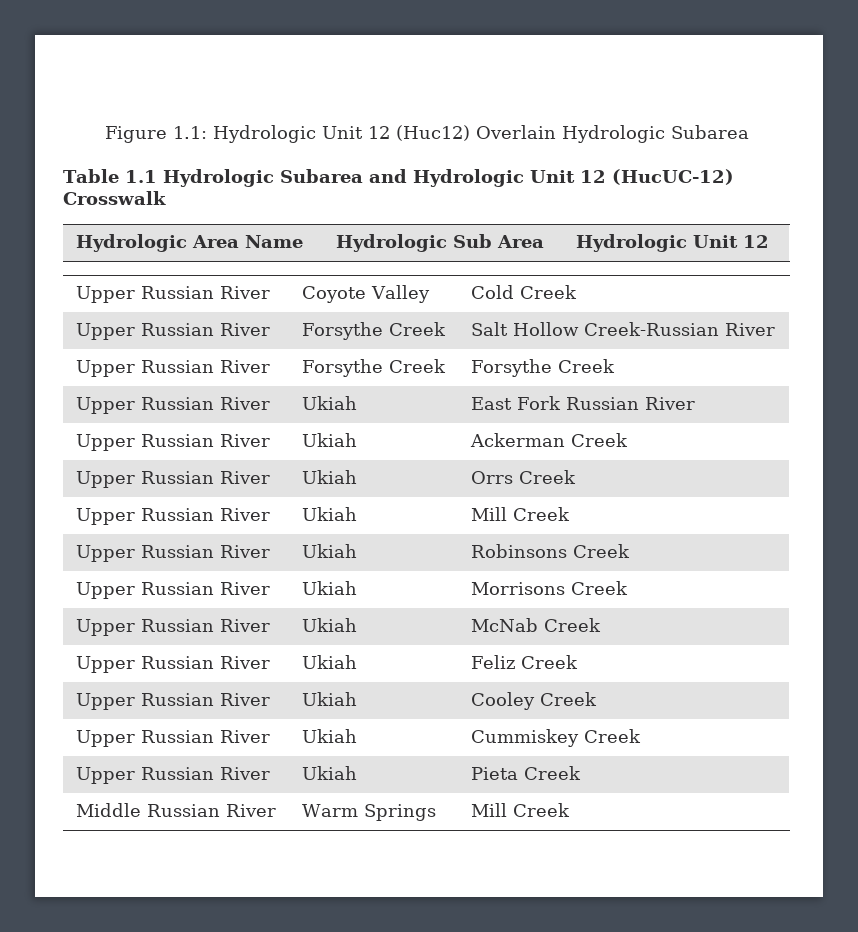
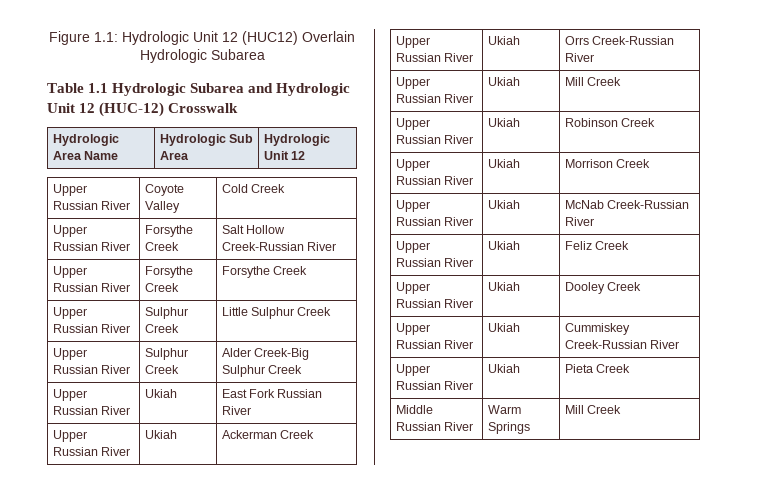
- Figure 1.1: Hydrologic Unit 12 (Huc12) Overlain Hydrologic Subarea
+ Figure 1.1: Hydrologic Unit 12 (HUC12) Overlain Hydrologic Subarea
- Table 1.1 Hydrologic Subarea and Hydrologic Unit 12 (HucUC-12) Crosswalk
+ Table 1.1 Hydrologic Subarea and Hydrologic Unit 12 (HUC-12) Crosswalk
+ Upper Russian River | Sulphur Creek | Little Sulphur Creek
+ Upper Russian River | Sulphur Creek | Alder Creek-Big Sulphur Creek
- Upper Russian River | Ukiah | Orrs Creek
+ Upper Russian River | Ukiah | Orrs Creek-Russian River
- Upper Russian River | Ukiah | Robinsons Creek
- Upper Russian River | Ukiah | Morrisons Creek
+ Upper Russian River | Ukiah | Robinson Creek
+ Upper Russian River | Ukiah | Morrison Creek
- Upper Russian River | Ukiah | McNab Creek
+ Upper Russian River | Ukiah | McNab Creek-Russian River
- Upper Russian River | Ukiah | Cooley Creek
+ Upper Russian River | Ukiah | Dooley Creek
- Upper Russian River | Ukiah | Cummiskey Creek
+ Upper Russian River | Ukiah | Cummiskey Creek-Russian River

